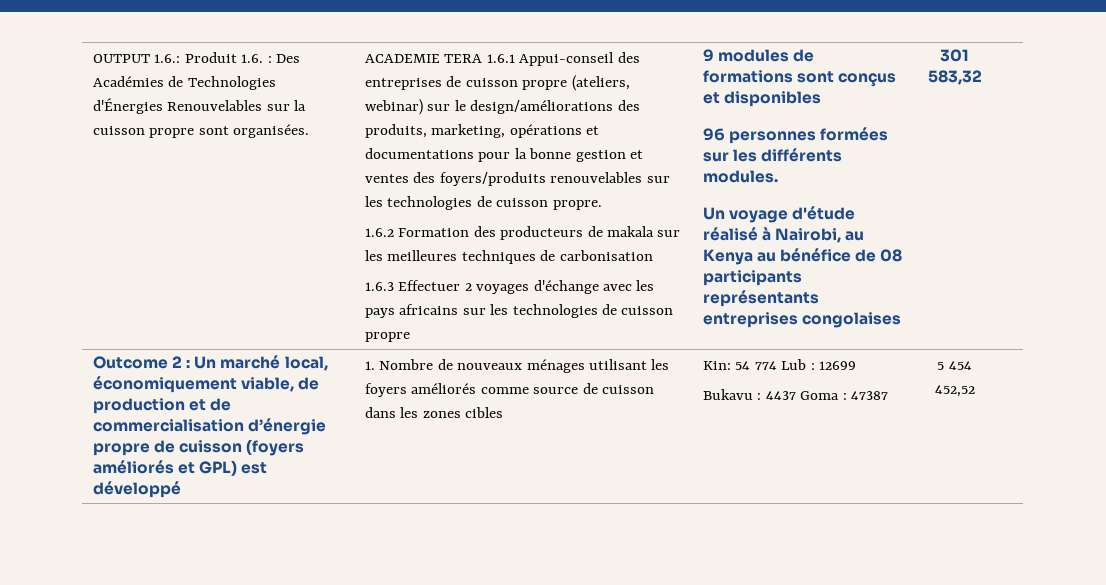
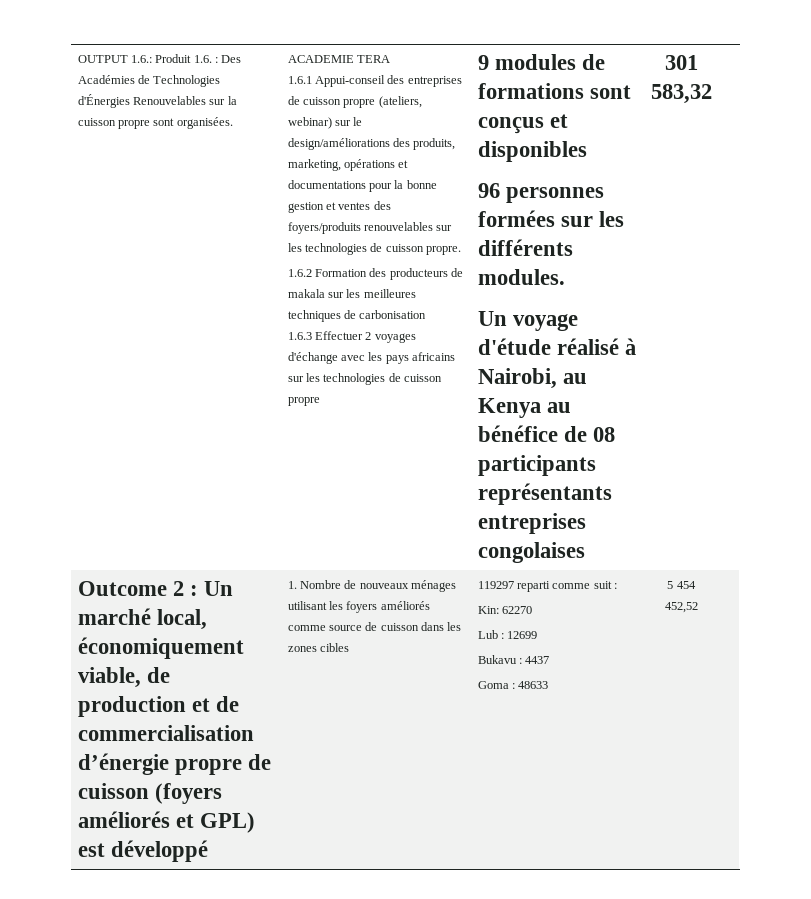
- ACADEMIE TERA 1.6.1 Appui-conseil des entreprises de cuisson propre (ateliers, webinar) sur le design/améliorations des produits, marketing, opérations et documentations pour la bonne gestion et ventes des foyers/produits renouvelables sur les technologies de cuisson propre.
+ ACADEMIE TERA
+ 1.6.1 Appui-conseil des entreprises de cuisson propre (ateliers, webinar) sur le design/améliorations des produits, marketing, opérations et documentations pour la bonne gestion et ventes des foyers/produits renouvelables sur les technologies de cuisson propre.
- Kin: 54 774 Lub : 12699
+ 119297 reparti comme suit :
+ Kin: 62270
+ Lub : 12699
- Bukavu : 4437 Goma : 47387
+ Bukavu : 4437
+ Goma : 48633

